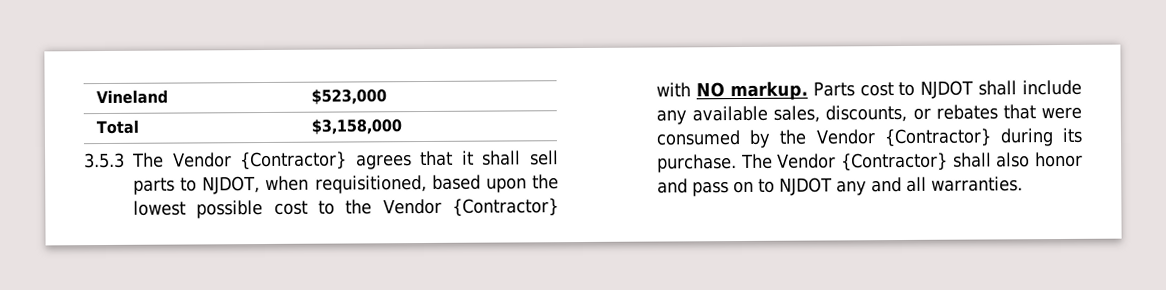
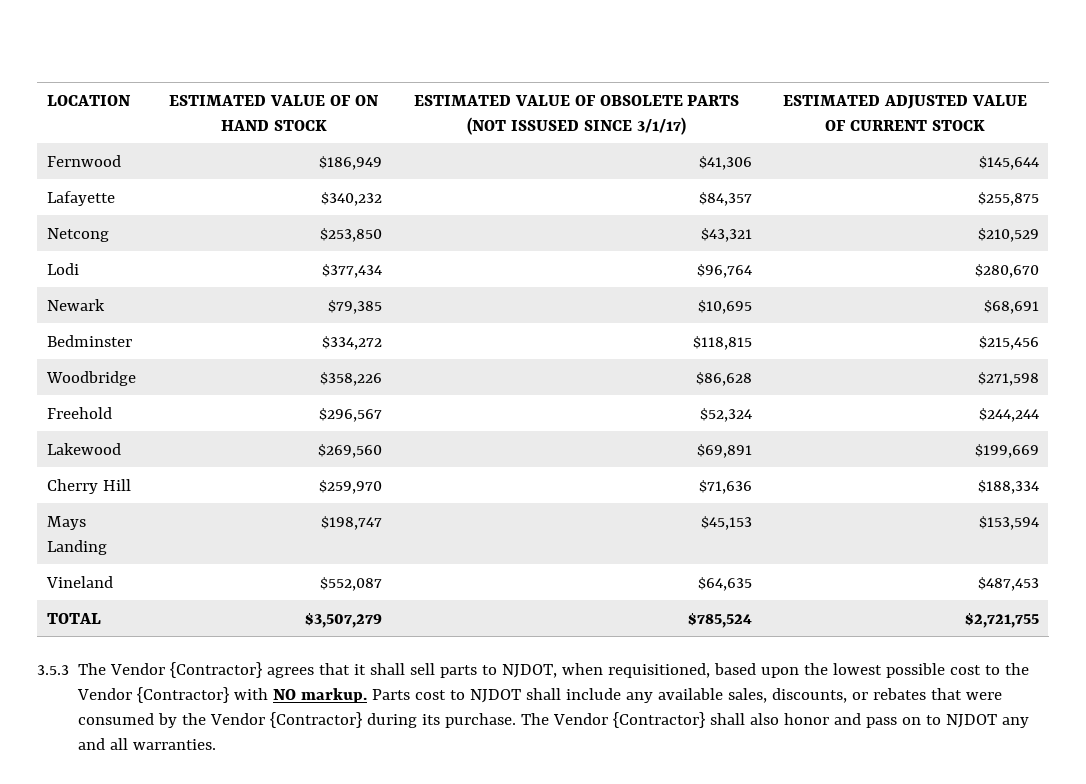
- Vineland | $523,000
- Total | $3,158,000
+ LOCATION | ESTIMATED VALUE OF ON HAND STOCK | ESTIMATED VALUE OF OBSOLETE PARTS (NOT ISSUSED SINCE 3/1/17) | ESTIMATED ADJUSTED VALUE OF CURRENT STOCK
+ Fernwood | $186,949 | $41,306 | $145,644
+ Lafayette | $340,232 | $84,357 | $255,875
+ Netcong | $253,850 | $43,321 | $210,529
+ Lodi | $377,434 | $96,764 | $280,670
+ Newark | $79,385 | $10,695 | $68,691
+ Bedminster | $334,272 | $118,815 | $215,456
+ Woodbridge | $358,226 | $86,628 | $271,598
+ Freehold | $296,567 | $52,324 | $244,244
+ Lakewood | $269,560 | $69,891 | $199,669
+ Cherry Hill | $259,970 | $71,636 | $188,334
+ Mays Landing | $198,747 | $45,153 | $153,594
+ Vineland | $552,087 | $64,635 | $487,453
+ TOTAL | $3,507,279 | $785,524 | $2,721,755

